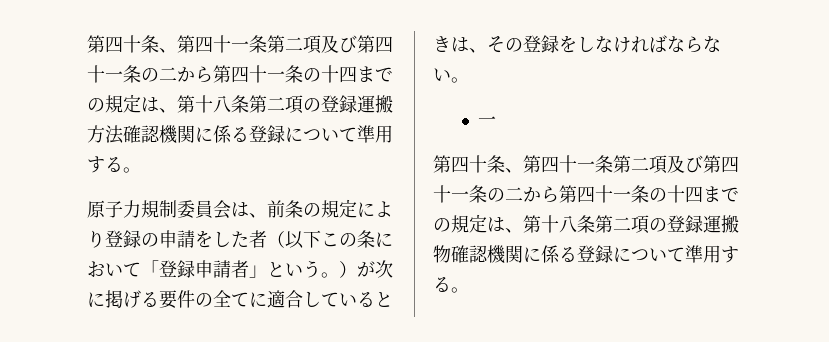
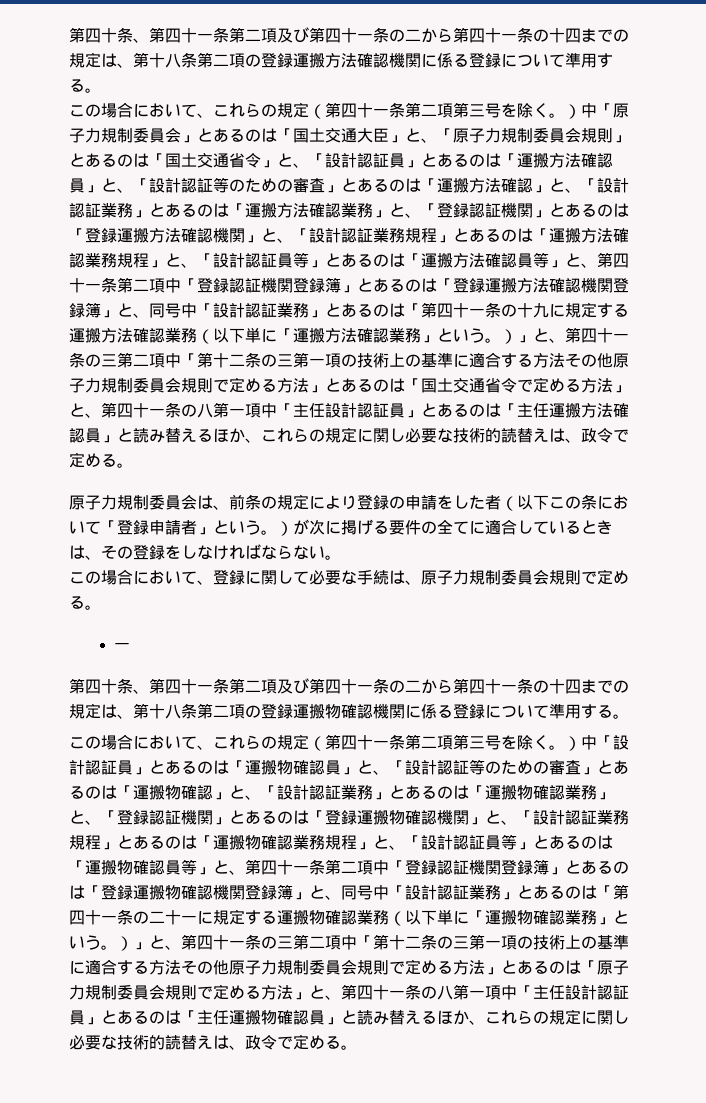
+ この場合において、これらの規定（第四十一条第二項第三号を除く。）中「原子力規制委員会」とあるのは「国土交通大臣」と、「原子力規制委員会規則」とあるのは「国土交通省令」と、「設計認証員」とあるのは「運搬方法確認員」と、「設計認証等のための審査」とあるのは「運搬方法確認」と、「設計認証業務」とあるのは「運搬方法確認業務」と、「登録認証機関」とあるのは「登録運搬方法確認機関」と、「設計認証業務規程」とあるのは「運搬方法確認業務規程」と、「設計認証員等」とあるのは「運搬方法確認員等」と、第四十一条第二項中「登録認証機関登録簿」とあるのは「登録運搬方法確認機関登録簿」と、同号中「設計認証業務」とあるのは「第四十一条の十九に規定する運搬方法確認業務（以下単に「運搬方法確認業務」という。）」と、第四十一条の三第二項中「第十二条の三第一項の技術上の基準に適合する方法その他原子力規制委員会規則で定める方法」とあるのは「国土交通省令で定める方法」と、第四十一条の八第一項中「主任設計認証員」とあるのは「主任運搬方法確認員」と読み替えるほか、これらの規定に関し必要な技術的読替えは、政令で定める。
+ この場合において、登録に関して必要な手続は、原子力規制委員会規則で定める。
+ この場合において、これらの規定（第四十一条第二項第三号を除く。）中「設計認証員」とあるのは「運搬物確認員」と、「設計認証等のための審査」とあるのは「運搬物確認」と、「設計認証業務」とあるのは「運搬物確認業務」と、「登録認証機関」とあるのは「登録運搬物確認機関」と、「設計認証業務規程」とあるのは「運搬物確認業務規程」と、「設計認証員等」とあるのは「運搬物確認員等」と、第四十一条第二項中「登録認証機関登録簿」とあるのは「登録運搬物確認機関登録簿」と、同号中「設計認証業務」とあるのは「第四十一条の二十一に規定する運搬物確認業務（以下単に「運搬物確認業務」という。）」と、第四十一条の三第二項中「第十二条の三第一項の技術上の基準に適合する方法その他原子力規制委員会規則で定める方法」とあるのは「原子力規制委員会規則で定める方法」と、第四十一条の八第一項中「主任設計認証員」とあるのは「主任運搬物確認員」と読み替えるほか、これらの規定に関し必要な技術的読替えは、政令で定める。

